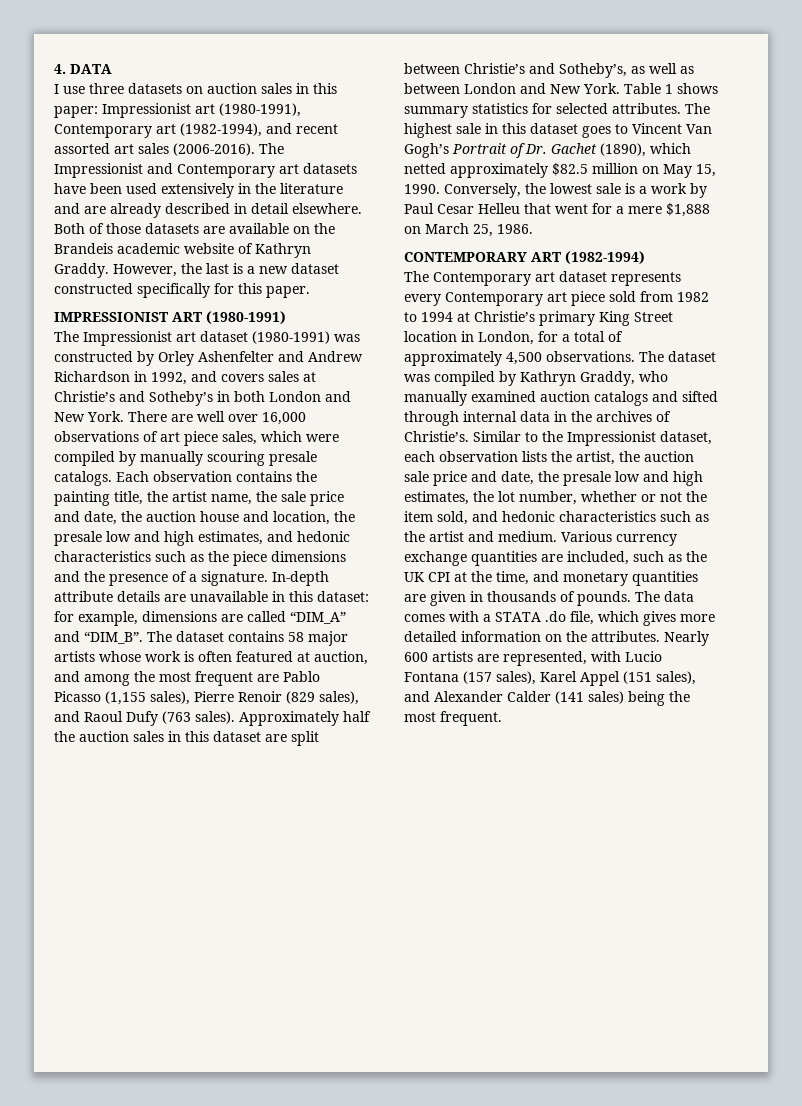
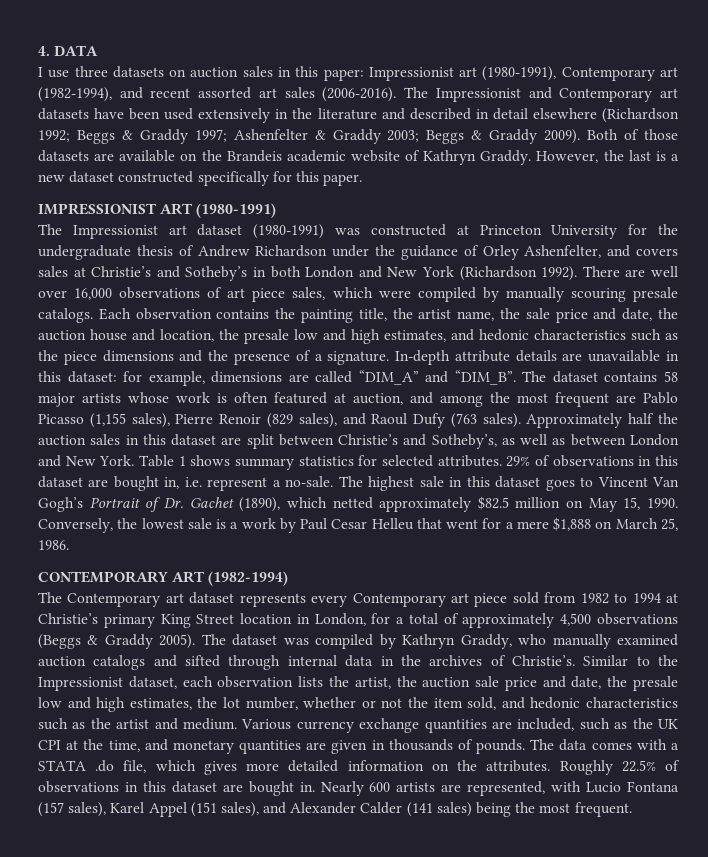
- The Impressionist and Contemporary art datasets have been used extensively in the literature and are already described in detail elsewhere.
+ The Impressionist and Contemporary art datasets have been used extensively in the literature and described in detail elsewhere (Richardson 1992; Beggs & Graddy 1997; Ashenfelter & Graddy 2003; Beggs & Graddy 2009).
- The Impressionist art dataset (1980-1991) was constructed by Orley Ashenfelter and Andrew Richardson in 1992, and covers sales at Christie’s and Sotheby’s in both London and New York.
+ The Impressionist art dataset (1980-1991) was constructed at Princeton University for the undergraduate thesis of Andrew Richardson under the guidance of Orley Ashenfelter, and covers sales at Christie’s and Sotheby’s in both London and New York (Richardson 1992).
+ 29% of observations in this dataset are bought in, i.e. represent a no-sale.
- The Contemporary art dataset represents every Contemporary art piece sold from 1982 to 1994 at Christie’s primary King Street location in London, for a total of approximately 4,500 observations.
+ The Contemporary art dataset represents every Contemporary art piece sold from 1982 to 1994 at Christie’s primary King Street location in London, for a total of approximately 4,500 observations (Beggs & Graddy 2005).
+ Roughly 22.5% of observations in this dataset are bought in.

